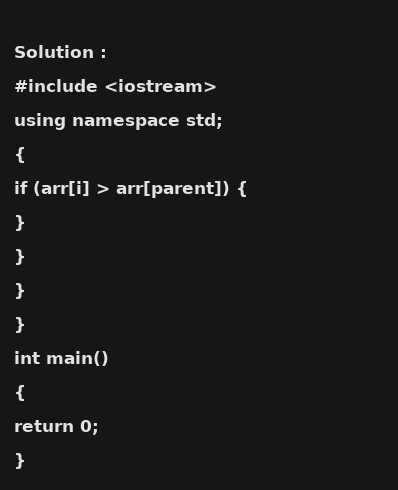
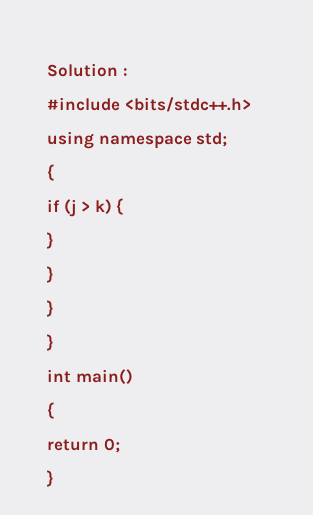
- #include <iostream>
+ #include <bits/stdc++.h>
- if (arr[i] > arr[parent]) {
+ if (j > k) {

